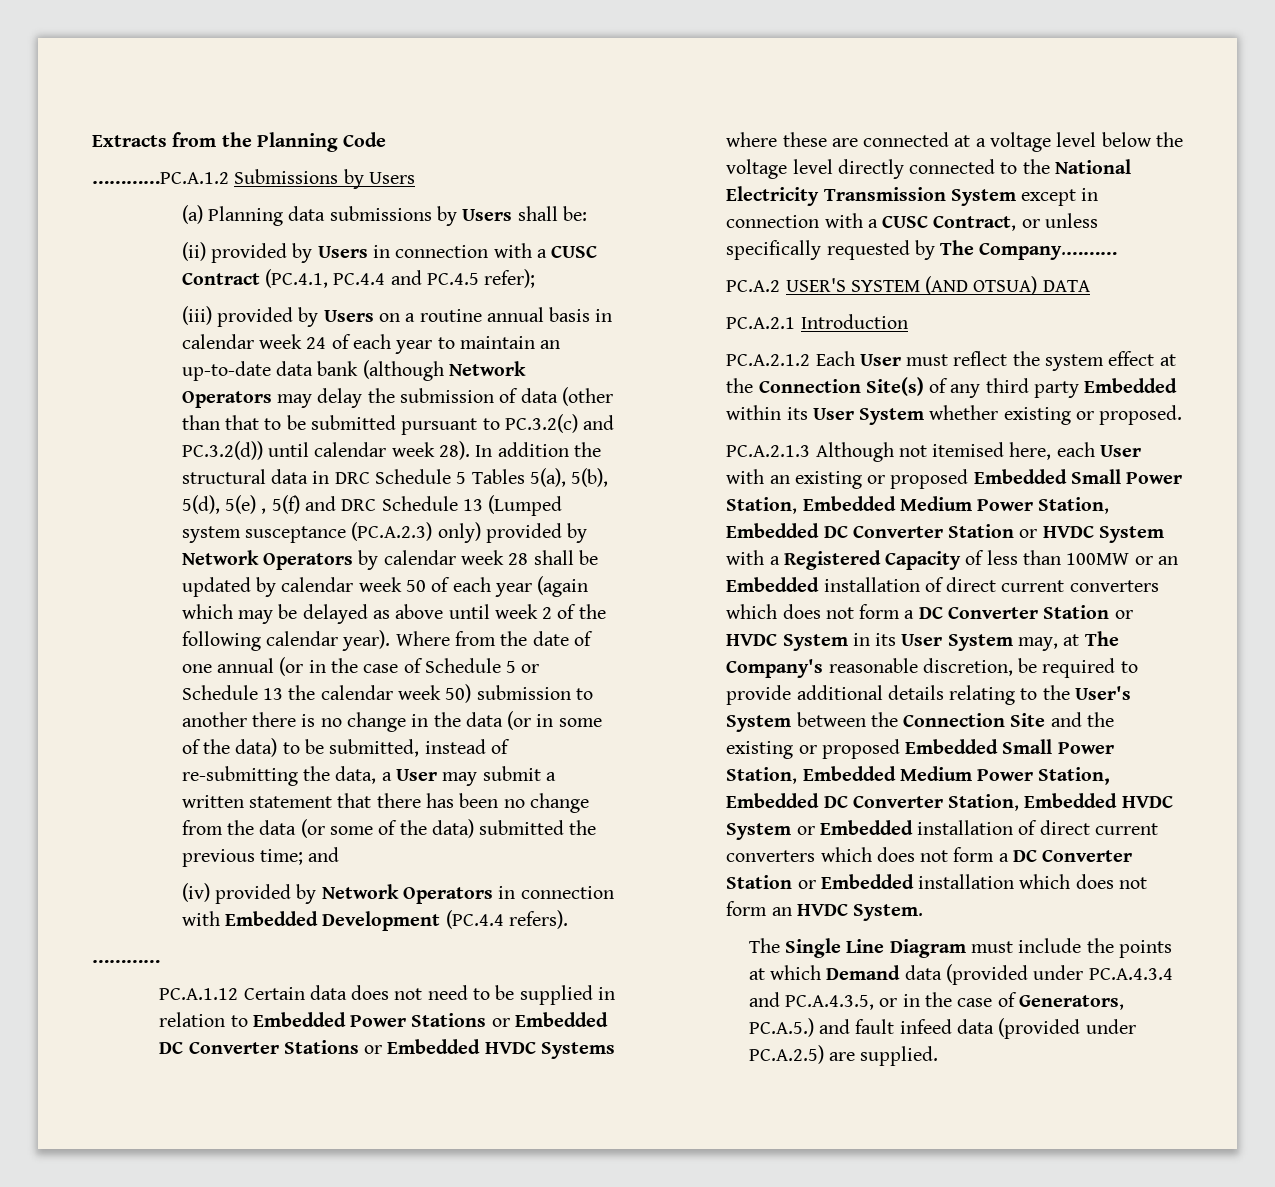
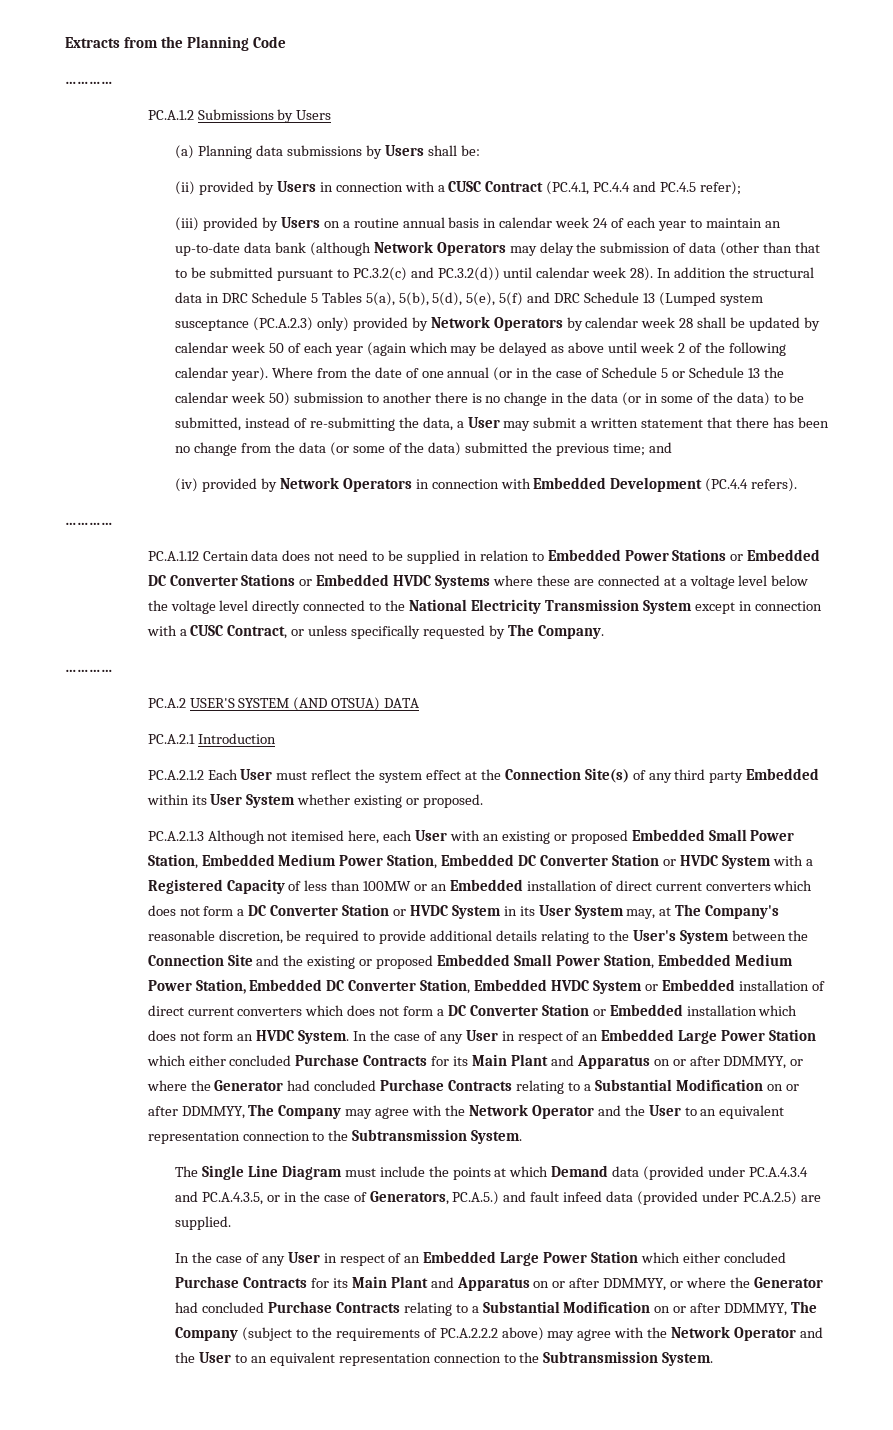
  Extracts from the Planning Code
- …………PC.A.1.2 Submissions by Users
+ …………
+ PC.A.1.2 Submissions by Users
- In addition the structural data in DRC Schedule 5 Tables 5(a), 5(b), 5(d), 5(e) , 5(f) and DRC Schedule 13 (Lumped system susceptance (PC.A.2.3) only) provided by Network Operators by calendar week 28 shall be updated by calendar week 50 of each year (again which may be delayed as above until week 2 of the following calendar year).
+ In addition the structural data in DRC Schedule 5 Tables 5(a), 5(b), 5(d), 5(e), 5(f) and DRC Schedule 13 (Lumped system susceptance (PC.A.2.3) only) provided by Network Operators by calendar week 28 shall be updated by calendar week 50 of each year (again which may be delayed as above until week 2 of the following calendar year).
- PC.A.1.12 Certain data does not need to be supplied in relation to Embedded Power Stations or Embedded DC Converter Stations or Embedded HVDC Systems where these are connected at a voltage level below the voltage level directly connected to the National Electricity Transmission System except in connection with a CUSC Contract, or unless specifically requested by The Company.………
+ PC.A.1.12 Certain data does not need to be supplied in relation to Embedded Power Stations or Embedded DC Converter Stations or Embedded HVDC Systems where these are connected at a voltage level below the voltage level directly connected to the National Electricity Transmission System except in connection with a CUSC Contract, or unless specifically requested by The Company.
+ …………
+ In the case of any User in respect of an Embedded Large Power Station which either concluded Purchase Contracts for its Main Plant and Apparatus on or after DDMMYY, or where the Generator had concluded Purchase Contracts relating to a Substantial Modification on or after DDMMYY, The Company may agree with the Network Operator and the User to an equivalent representation connection to the Subtransmission System.
+ In the case of any User in respect of an Embedded Large Power Station which either concluded Purchase Contracts for its Main Plant and Apparatus on or after DDMMYY, or where the Generator had concluded Purchase Contracts relating to a Substantial Modification on or after DDMMYY, The Company (subject to the requirements of PC.A.2.2.2 above) may agree with the Network Operator and the User to an equivalent representation connection to the Subtransmission System.

